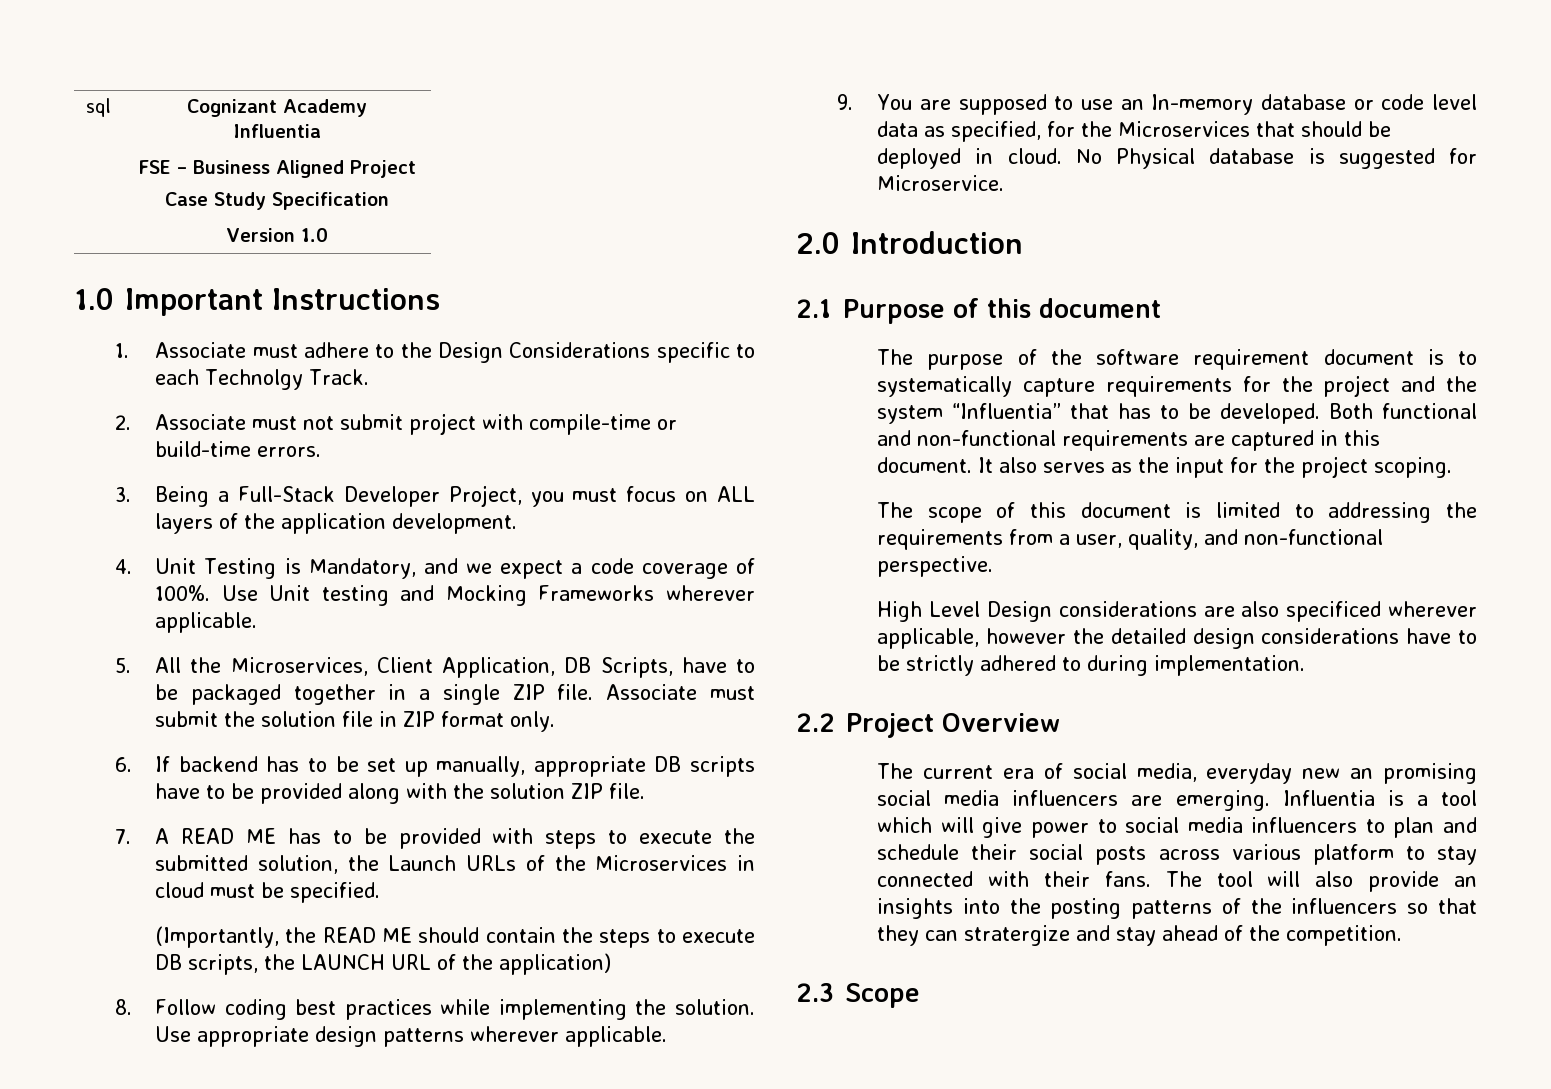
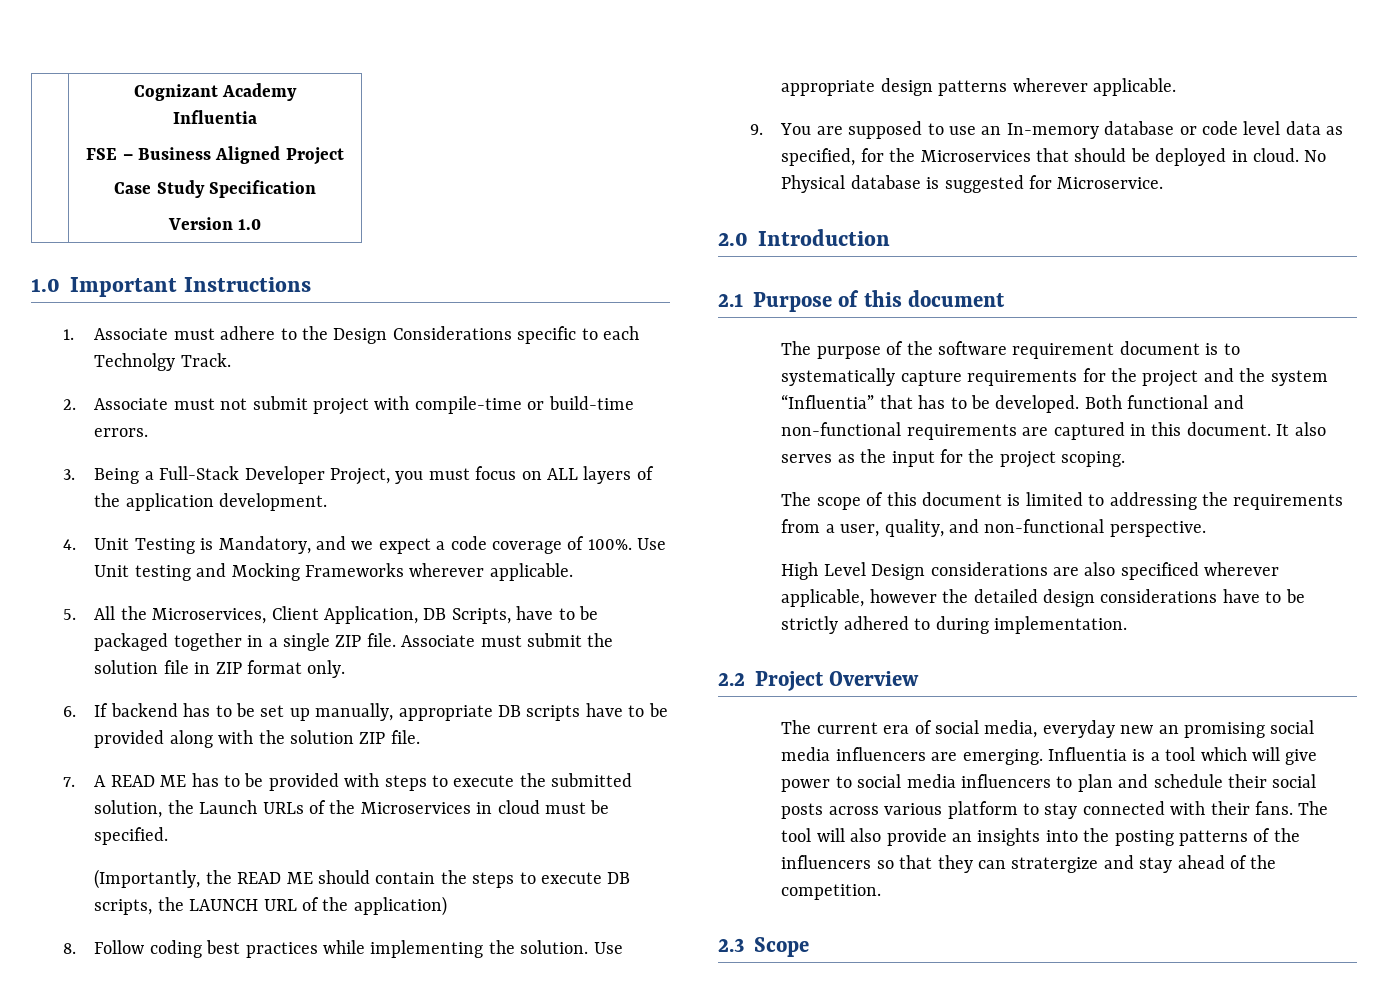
- sql | Cognizant Academy
+ | Cognizant Academy

